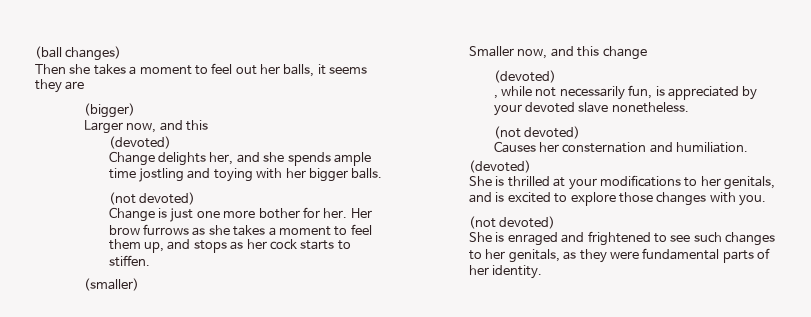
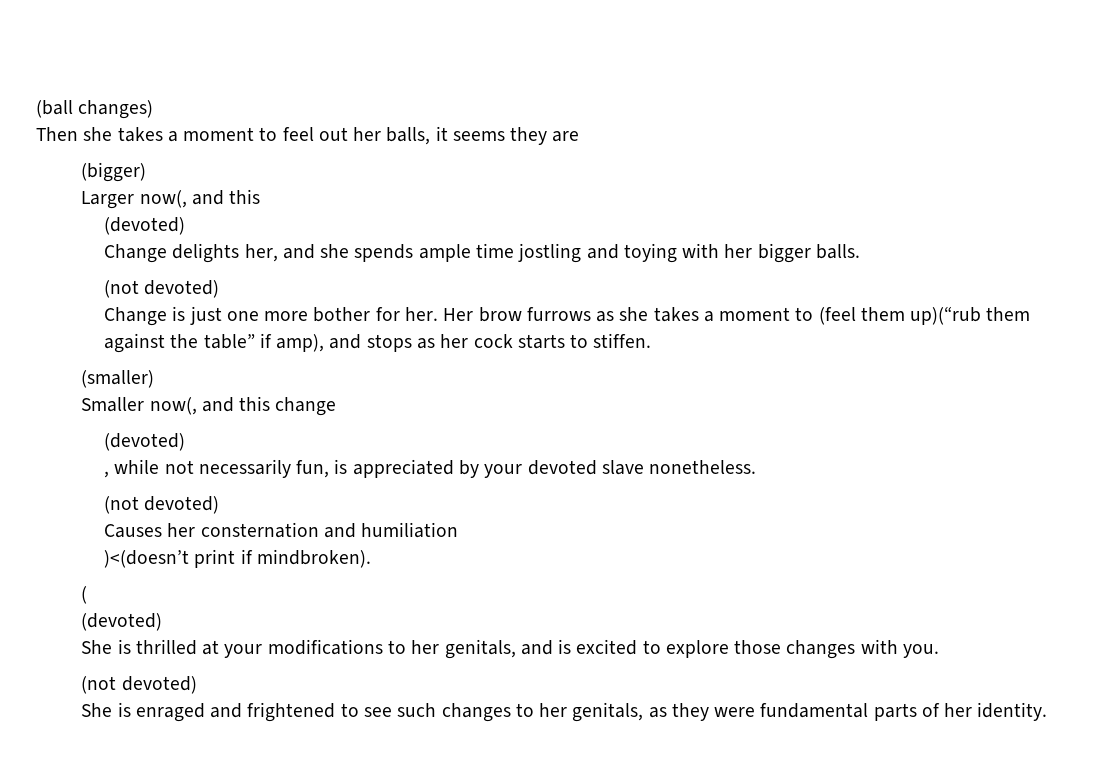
- Larger now, and this
+ Larger now(, and this
- Her brow furrows as she takes a moment to feel them up, and stops as her cock starts to stiffen.
+ Her brow furrows as she takes a moment to (feel them up)(“rub them against the table” if amp), and stops as her cock starts to stiffen.
- Smaller now, and this change
+ Smaller now(, and this change
- Causes her consternation and humiliation.
+ Causes her consternation and humiliation
+ )<(doesn’t print if mindbroken).
+ (

